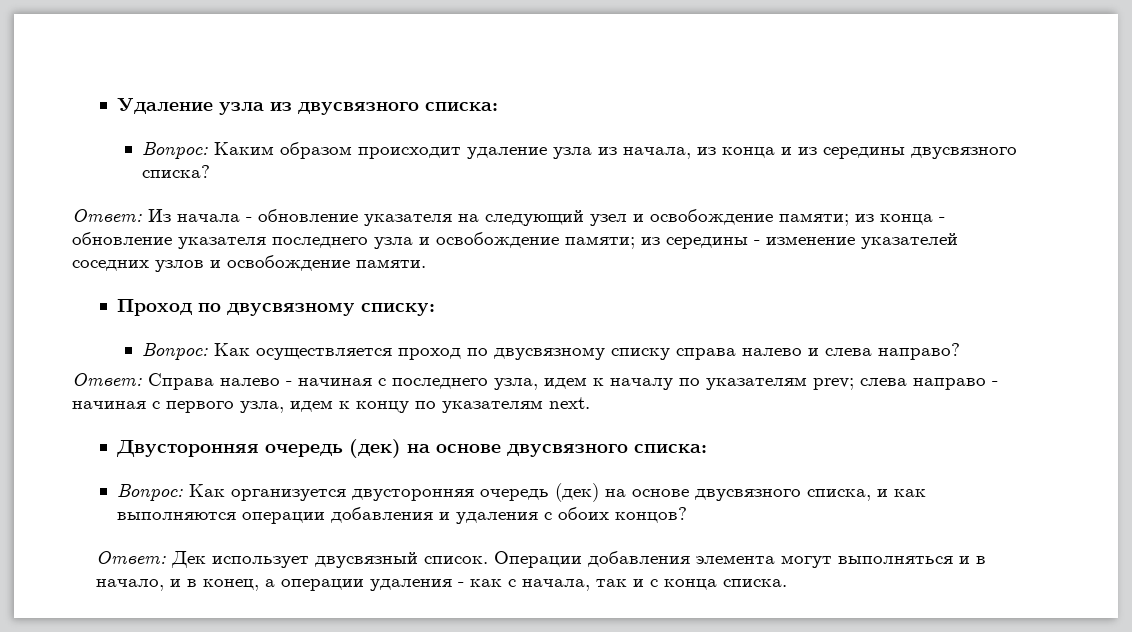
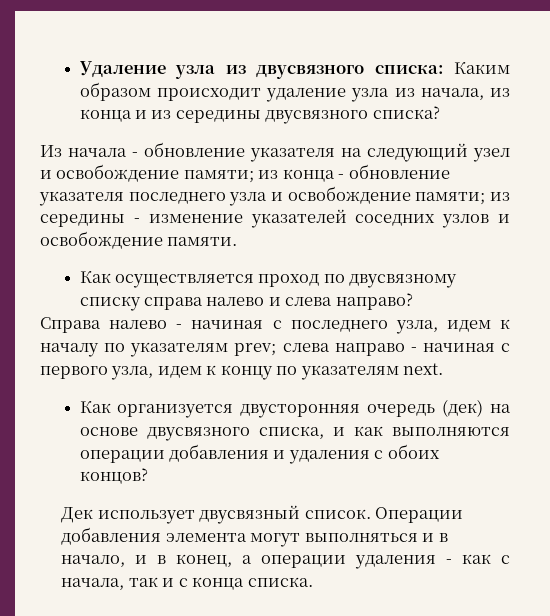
- Удаление узла из двусвязного списка:
- Вопрос: Каким образом происходит удаление узла из начала, из конца и из середины двусвязного списка?
+ Удаление узла из двусвязного списка: Каким образом происходит удаление узла из начала, из конца и из середины двусвязного списка?
- Ответ: Из начала - обновление указателя на следующий узел и освобождение памяти; из конца - обновление указателя последнего узла и освобождение памяти; из середины - изменение указателей соседних узлов и освобождение памяти.
+ Из начала - обновление указателя на следующий узел и освобождение памяти; из конца - обновление указателя последнего узла и освобождение памяти; из середины - изменение указателей соседних узлов и освобождение памяти.
- Проход по двусвязному списку:
- Вопрос: Как осуществляется проход по двусвязному списку справа налево и слева направо?
+ Как осуществляется проход по двусвязному списку справа налево и слева направо?
- Ответ: Справа налево - начиная с последнего узла, идем к началу по указателям prev; слева направо - начиная с первого узла, идем к концу по указателям next.
+ Справа налево - начиная с последнего узла, идем к началу по указателям prev; слева направо - начиная с первого узла, идем к концу по указателям next.
- Двусторонняя очередь (дек) на основе двусвязного списка:
- Вопрос: Как организуется двусторонняя очередь (дек) на основе двусвязного списка, и как выполняются операции добавления и удаления с обоих концов?
+ Как организуется двусторонняя очередь (дек) на основе двусвязного списка, и как выполняются операции добавления и удаления с обоих концов?
- Ответ: Дек использует двусвязный список.
+ Дек использует двусвязный список.

